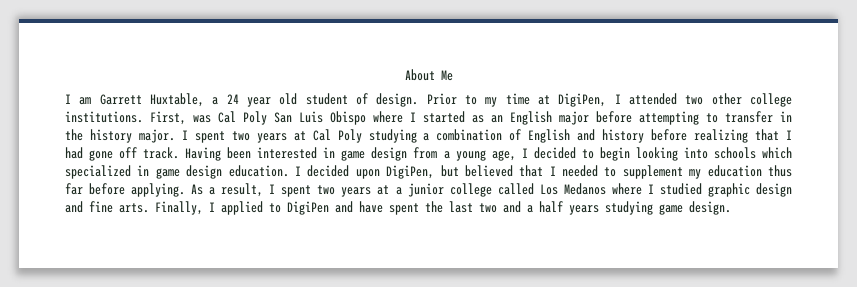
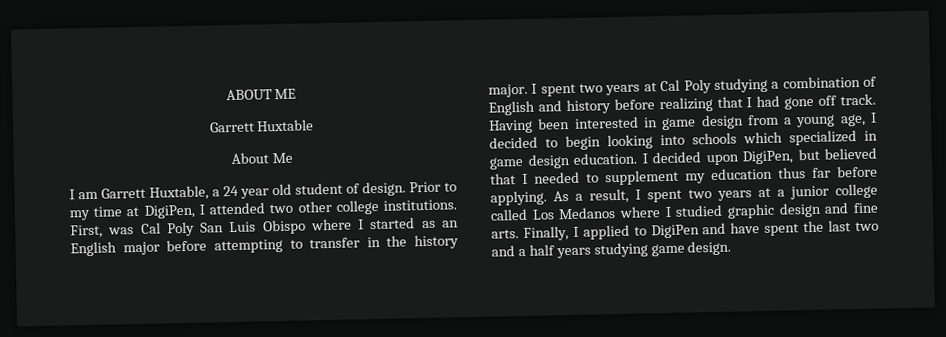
+ ABOUT ME
+ Garrett Huxtable

